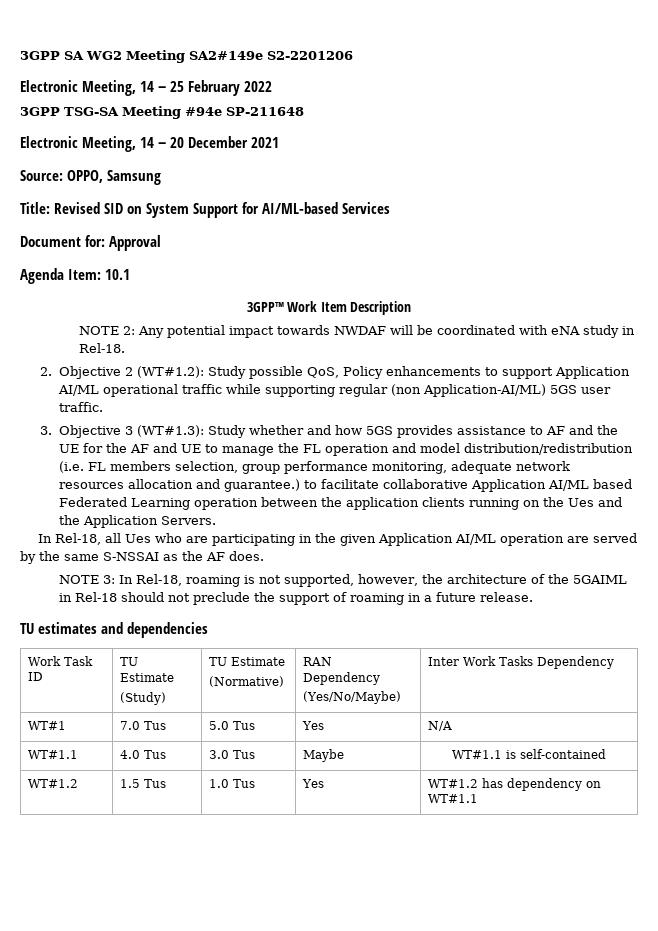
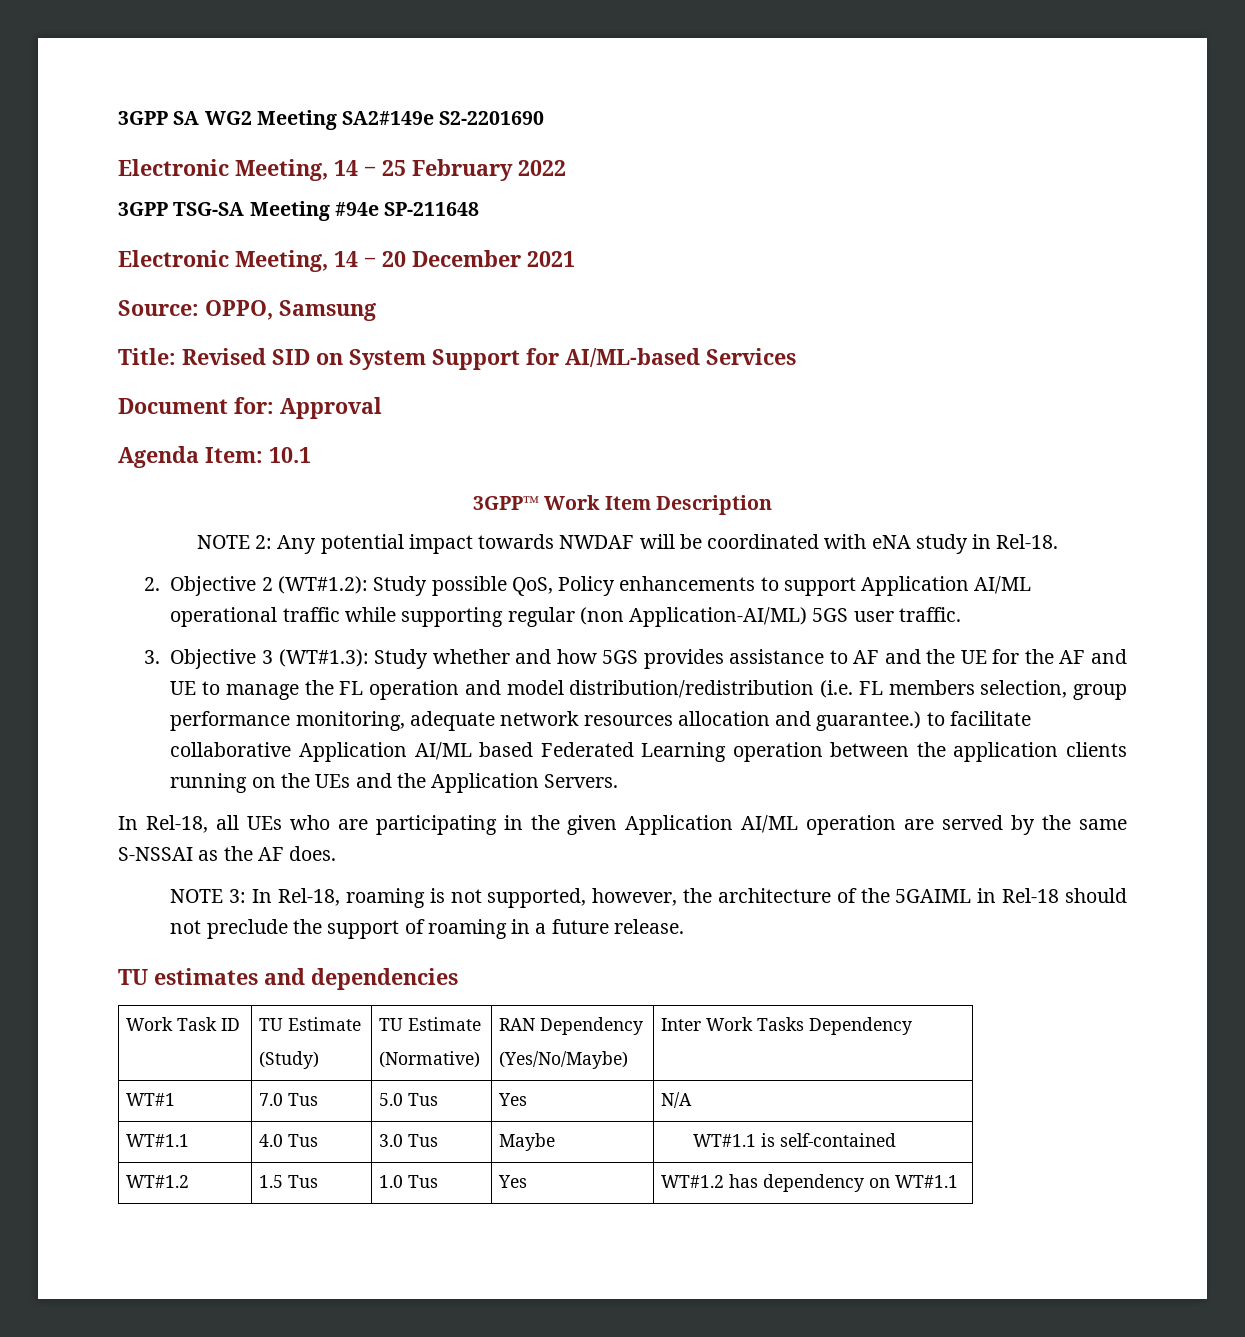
- 3GPP SA WG2 Meeting SA2#149e S2-2201206
+ 3GPP SA WG2 Meeting SA2#149e S2-2201690
- Study whether and how 5GS provides assistance to AF and the UE for the AF and UE to manage the FL operation and model distribution/redistribution (i.e. FL members selection, group performance monitoring, adequate network resources allocation and guarantee.) to facilitate collaborative Application AI/ML based Federated Learning operation between the application clients running on the Ues and the Application Servers.
+ Study whether and how 5GS provides assistance to AF and the UE for the AF and UE to manage the FL operation and model distribution/redistribution (i.e. FL members selection, group performance monitoring, adequate network resources allocation and guarantee.) to facilitate collaborative Application AI/ML based Federated Learning operation between the application clients running on the UEs and the Application Servers.
- In Rel-18, all Ues who are participating in the given Application AI/ML operation are served by the same S-NSSAI as the AF does.
+ In Rel-18, all UEs who are participating in the given Application AI/ML operation are served by the same S-NSSAI as the AF does.

